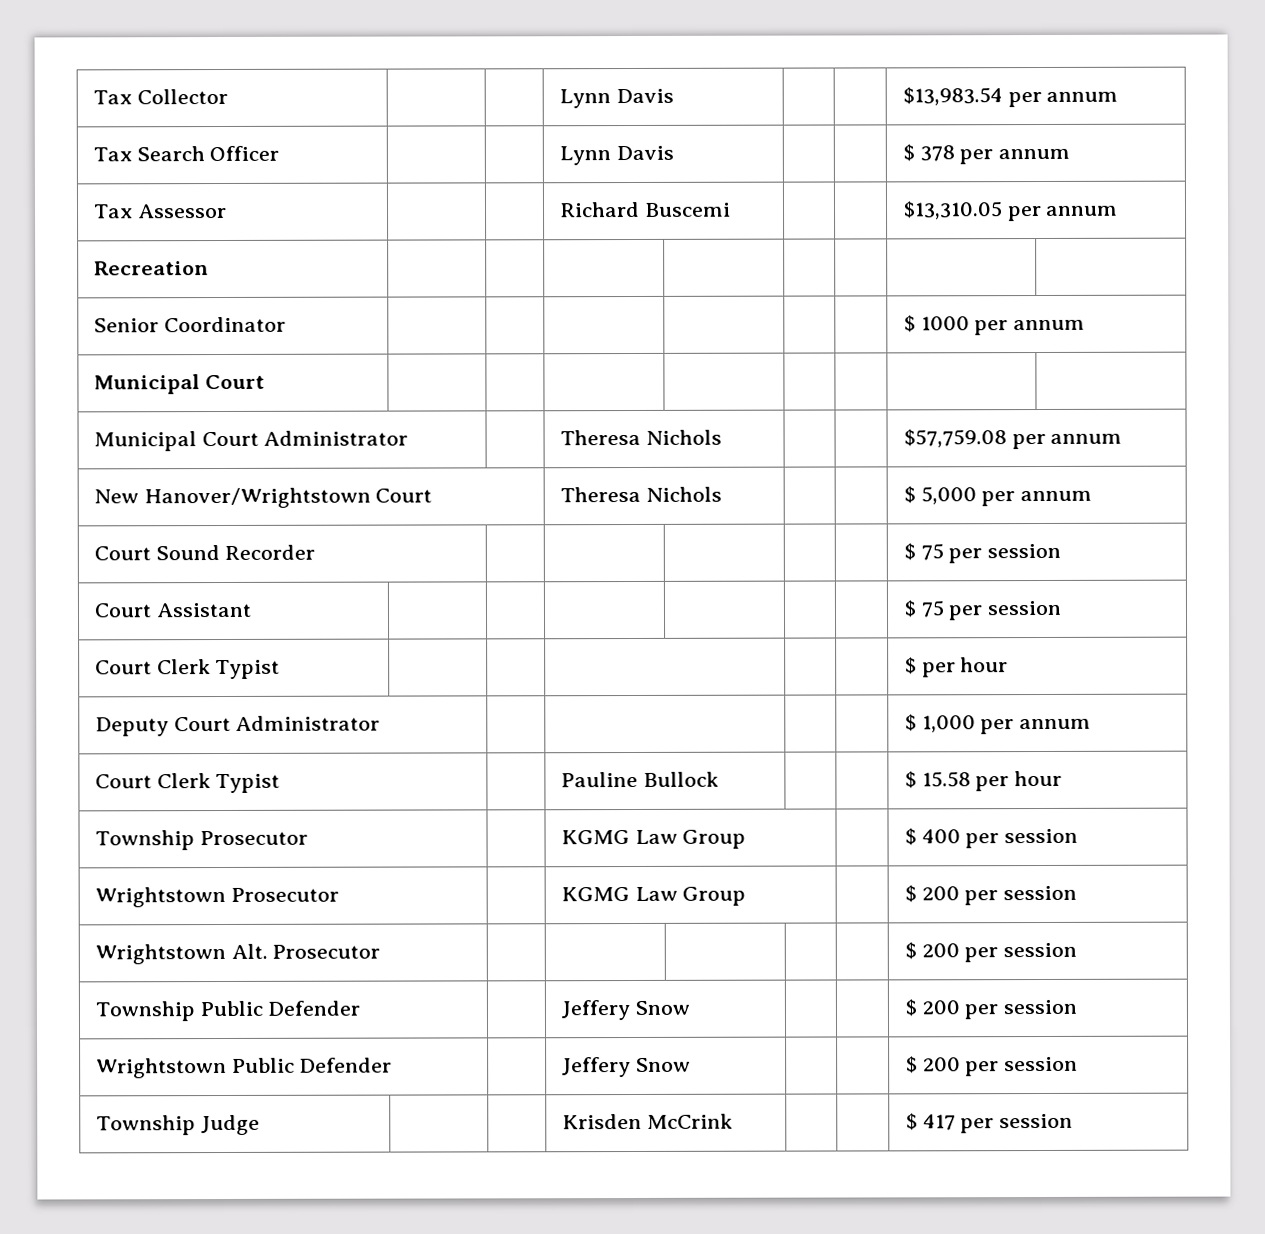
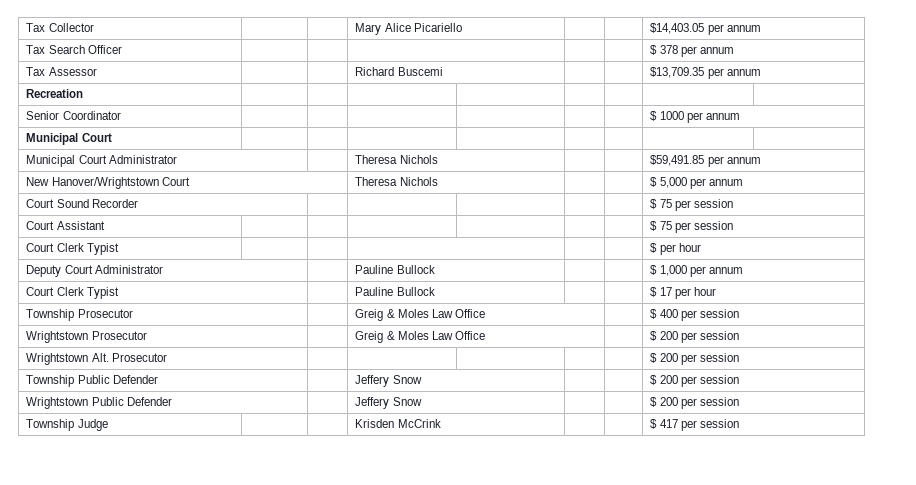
- Tax Collector | | | Lynn Davis | | | $13,983.54 per annum
+ Tax Collector | | | Mary Alice Picariello | | | $14,403.05 per annum
- Tax Search Officer | | | Lynn Davis | | | $ 378 per annum
+ Tax Search Officer | | | | | | $ 378 per annum
- Tax Assessor | | | Richard Buscemi | | | $13,310.05 per annum
+ Tax Assessor | | | Richard Buscemi | | | $13,709.35 per annum
- Municipal Court Administrator | | Theresa Nichols | | | $57,759.08 per annum
+ Municipal Court Administrator | | Theresa Nichols | | | $59,491.85 per annum
- Deputy Court Administrator | | | | | $ 1,000 per annum
+ Deputy Court Administrator | | Pauline Bullock | | | $ 1,000 per annum
- Court Clerk Typist | | Pauline Bullock | | | $ 15.58 per hour
+ Court Clerk Typist | | Pauline Bullock | | | $ 17 per hour
- Township Prosecutor | | KGMG Law Group | | $ 400 per session
+ Township Prosecutor | | Greig & Moles Law Office | | $ 400 per session
- Wrightstown Prosecutor | | KGMG Law Group | | $ 200 per session
+ Wrightstown Prosecutor | | Greig & Moles Law Office | | $ 200 per session

